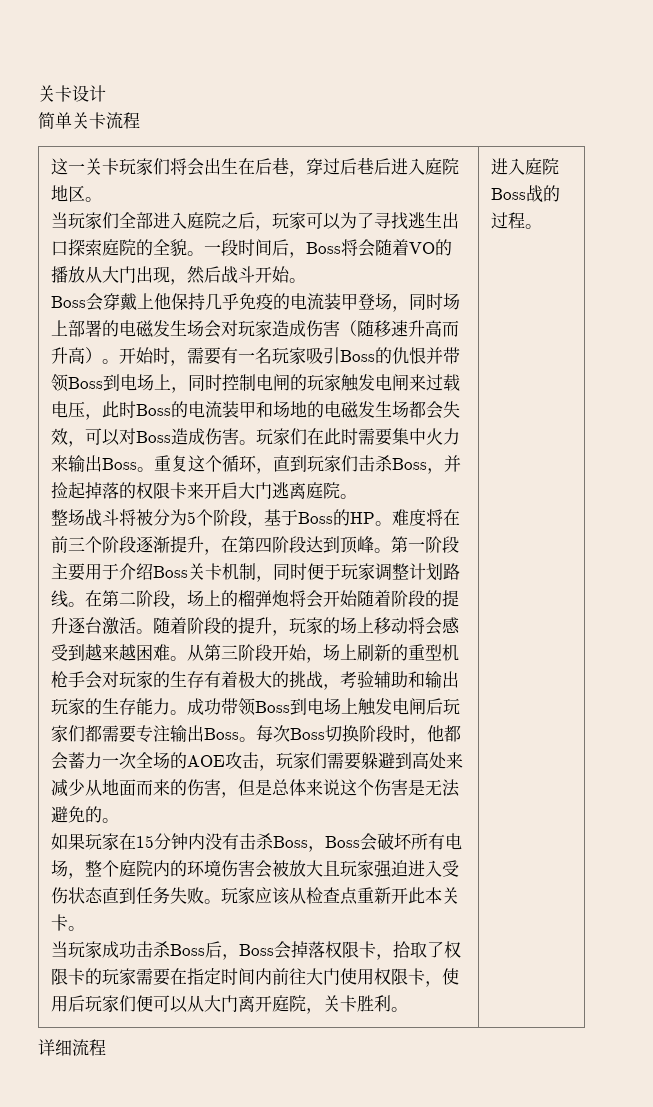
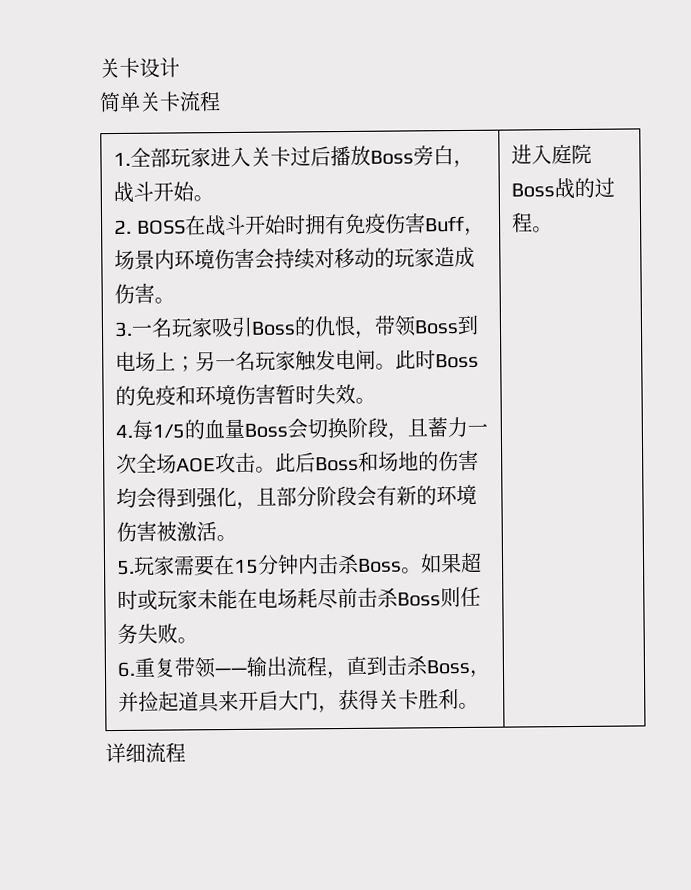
- 这一关卡玩家们将会出生在后巷，穿过后巷后进入庭院地区。
- 当玩家们全部进入庭院之后，玩家可以为了寻找逃生出口探索庭院的全貌。一段时间后，Boss将会随着VO的播放从大门出现，然后战斗开始。
- Boss会穿戴上他保持几乎免疫的电流装甲登场，同时场上部署的电磁发生场会对玩家造成伤害（随移速升高而升高）。开始时，需要有一名玩家吸引Boss的仇恨并带领Boss到电场上，同时控制电闸的玩家触发电闸来过载电压，此时Boss的电流装甲和场地的电磁发生场都会失效，可以对Boss造成伤害。玩家们在此时需要集中火力来输出Boss。重复这个循环，直到玩家们击杀Boss，并捡起掉落的权限卡来开启大门逃离庭院。
- 整场战斗将被分为5个阶段，基于Boss的HP。难度将在前三个阶段逐渐提升，在第四阶段达到顶峰。第一阶段主要用于介绍Boss关卡机制，同时便于玩家调整计划路线。在第二阶段，场上的榴弹炮将会开始随着阶段的提升逐台激活。随着阶段的提升，玩家的场上移动将会感受到越来越困难。从第三阶段开始，场上刷新的重型机枪手会对玩家的生存有着极大的挑战，考验辅助和输出玩家的生存能力。成功带领Boss到电场上触发电闸后玩家们都需要专注输出Boss。每次Boss切换阶段时，他都会蓄力一次全场的AOE攻击，玩家们需要躲避到高处来减少从地面而来的伤害，但是总体来说这个伤害是无法避免的。
- 如果玩家在15分钟内没有击杀Boss，Boss会破坏所有电场，整个庭院内的环境伤害会被放大且玩家强迫进入受伤状态直到任务失败。玩家应该从检查点重新开此本关卡。
- 当玩家成功击杀Boss后，Boss会掉落权限卡，拾取了权限卡的玩家需要在指定时间内前往大门使用权限卡，使用后玩家们便可以从大门离开庭院，关卡胜利。
+ 1.全部玩家进入关卡过后播放Boss旁白，战斗开始。
+ 2. BOSS在战斗开始时拥有免疫伤害Buff，场景内环境伤害会持续对移动的玩家造成伤害。
+ 3.一名玩家吸引Boss的仇恨，带领Boss到电场上；另一名玩家触发电闸。此时Boss的免疫和环境伤害暂时失效。
+ 4.每1/5的血量Boss会切换阶段，且蓄力一次全场AOE攻击。此后Boss和场地的伤害均会得到强化，且部分阶段会有新的环境伤害被激活。
+ 5.玩家需要在15分钟内击杀Boss。如果超时或玩家未能在电场耗尽前击杀Boss则任务失败。
+ 6.重复带领——输出流程，直到击杀Boss，并捡起道具来开启大门，获得关卡胜利。

